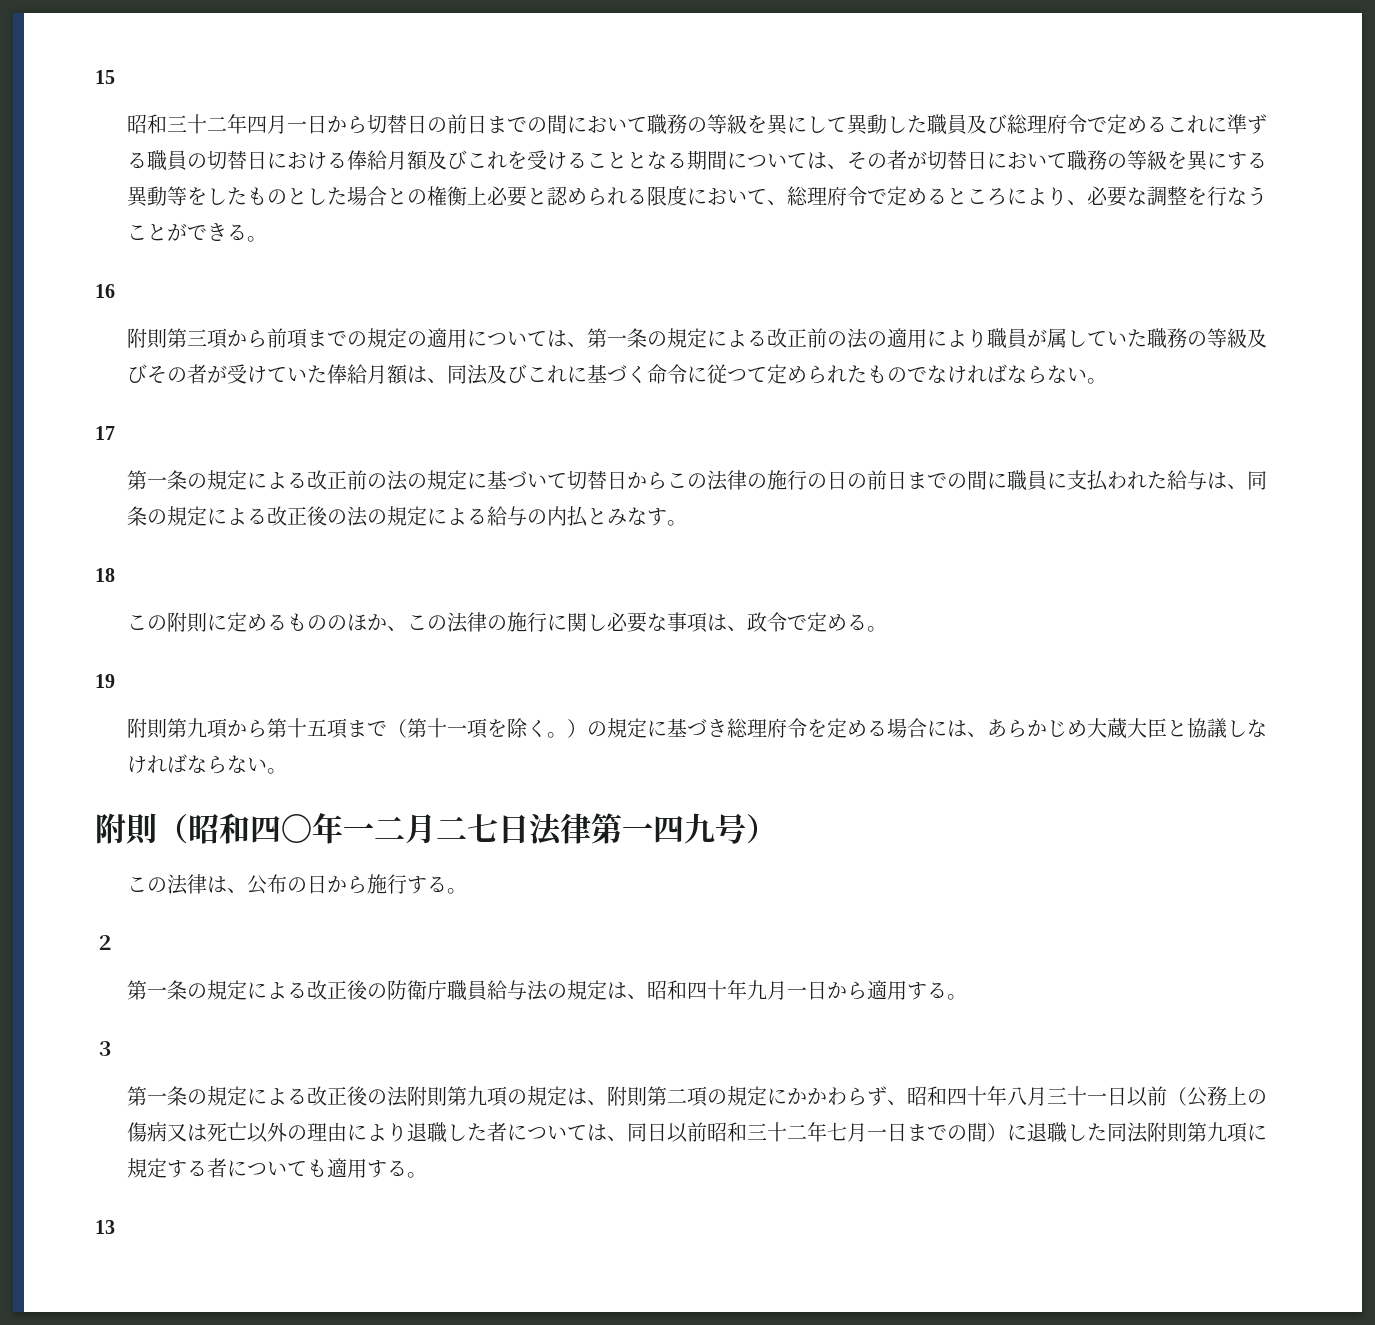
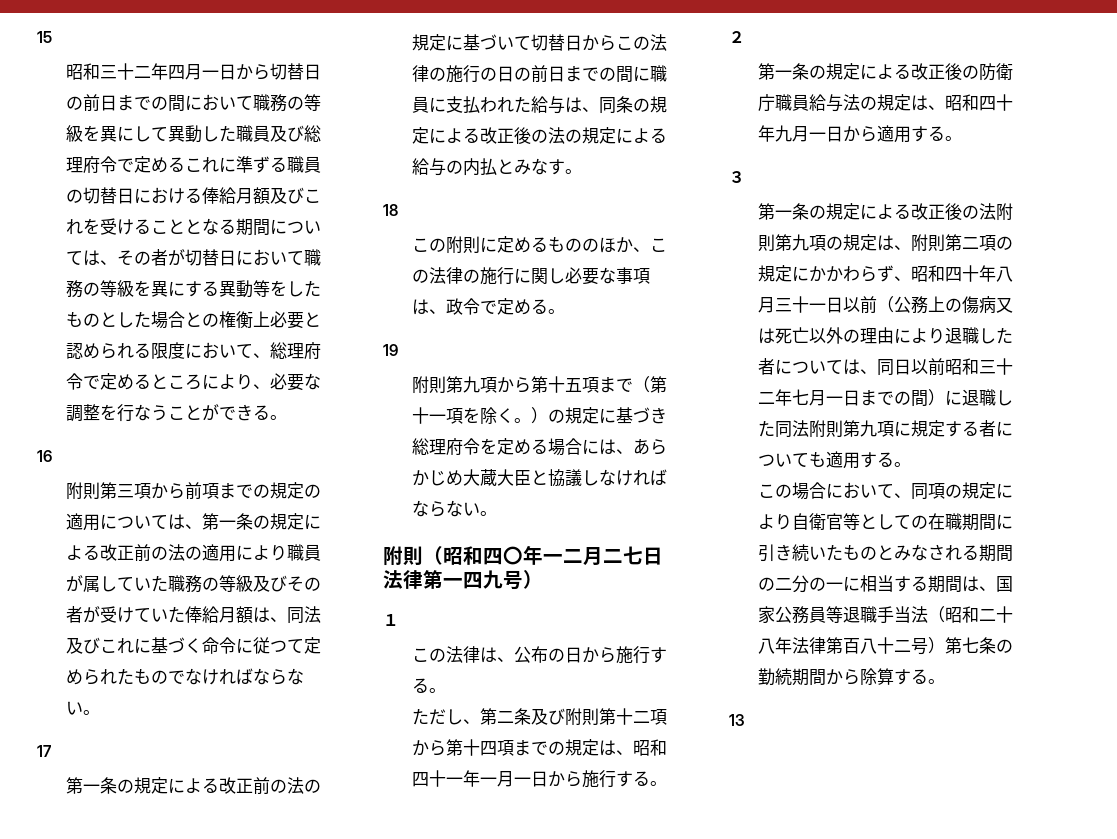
+ １
+ ただし、第二条及び附則第十二項から第十四項までの規定は、昭和四十一年一月一日から施行する。
+ この場合において、同項の規定により自衛官等としての在職期間に引き続いたものとみなされる期間の二分の一に相当する期間は、国家公務員等退職手当法（昭和二十八年法律第百八十二号）第七条の勤続期間から除算する。

